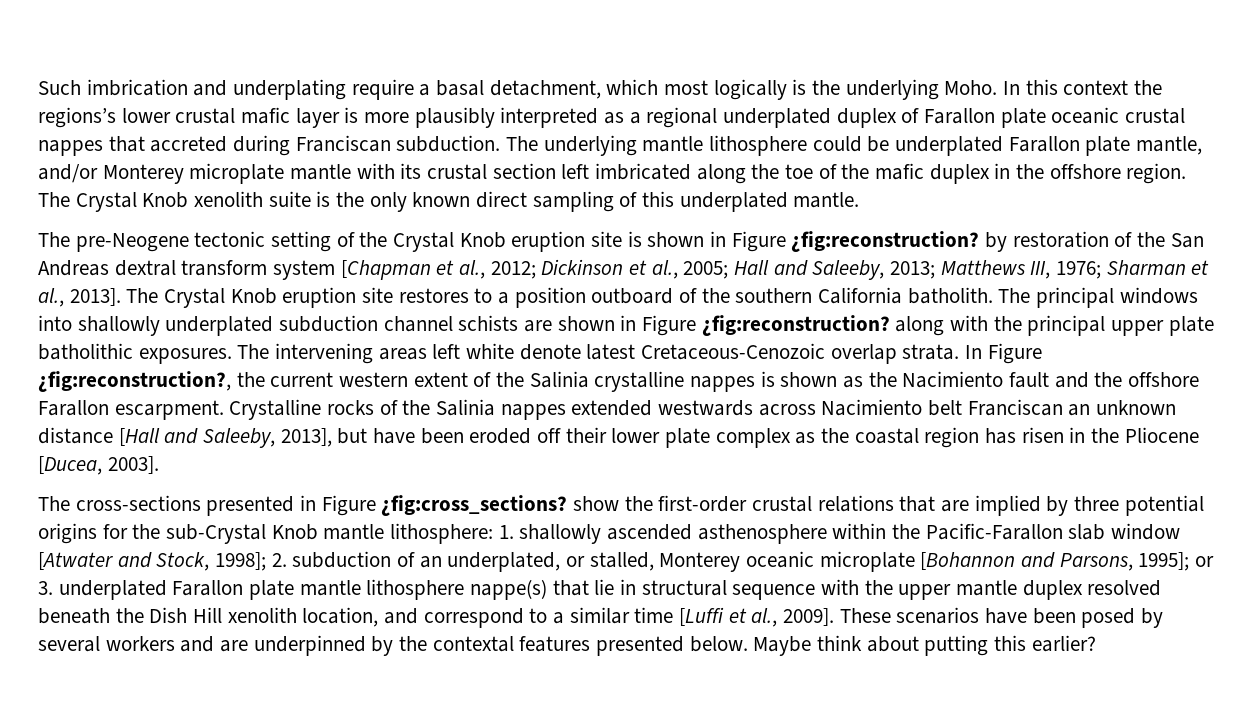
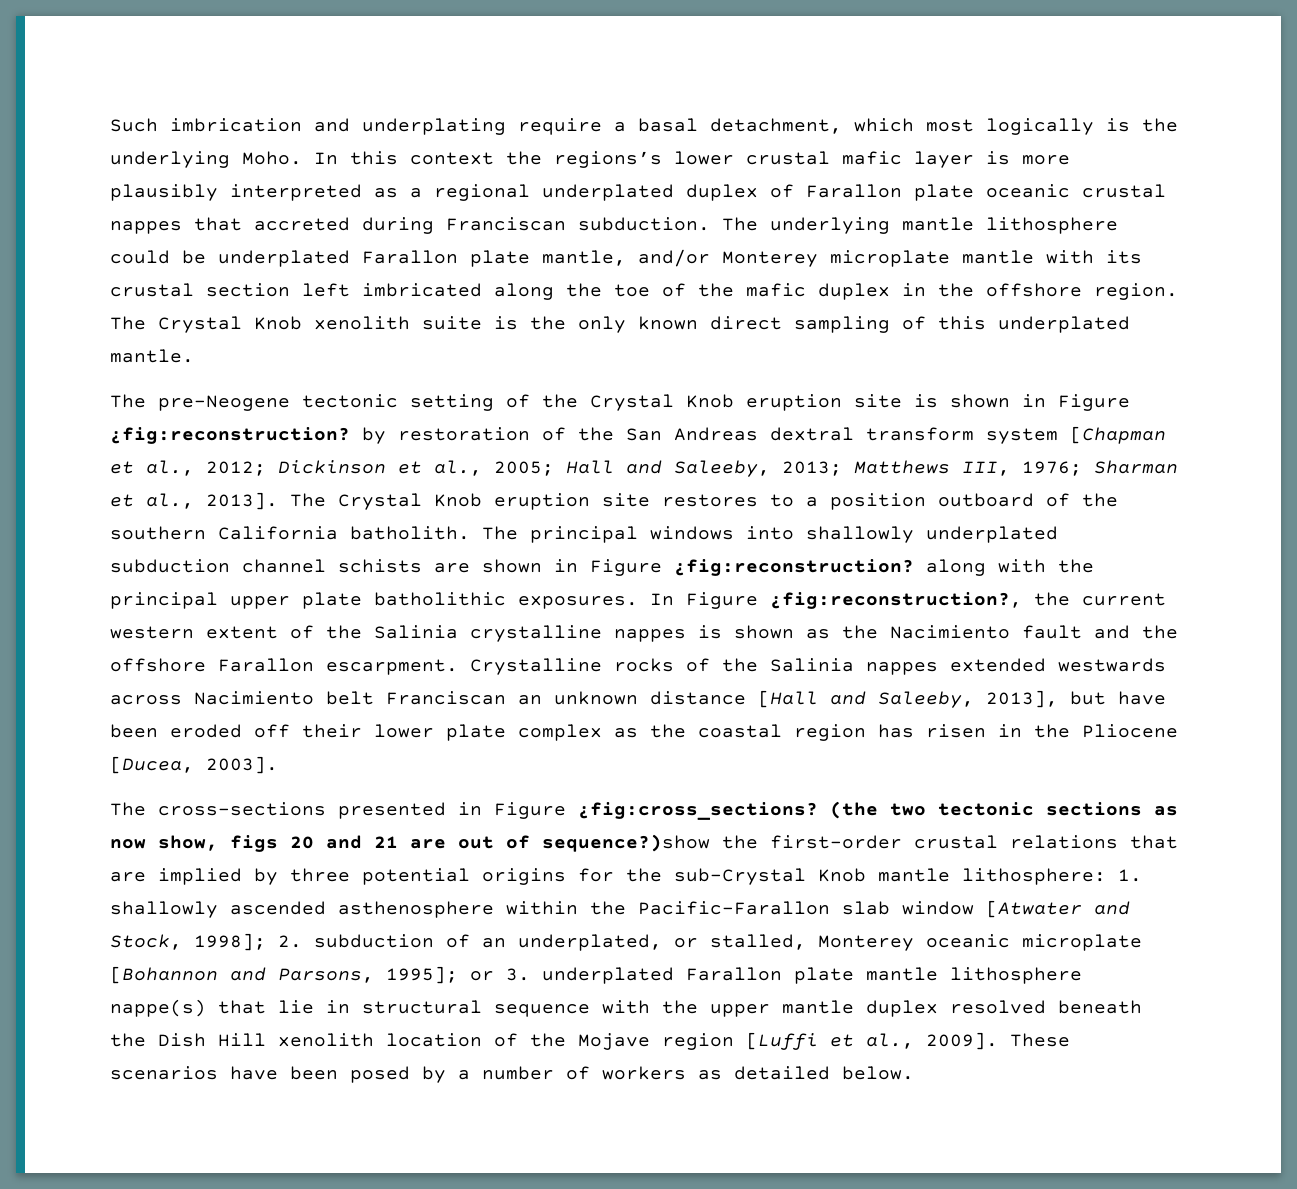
- The intervening areas left white denote latest Cretaceous-Cenozoic overlap strata.
- The cross-sections presented in Figure ¿fig:cross_sections? show the first-order crustal relations that are implied by three potential origins for the sub-Crystal Knob mantle lithosphere:
+ The cross-sections presented in Figure ¿fig:cross_sections? (the two tectonic sections as now show, figs 20 and 21 are out of sequence?)show the first-order crustal relations that are implied by three potential origins for the sub-Crystal Knob mantle lithosphere:
- or 3. underplated Farallon plate mantle lithosphere nappe(s) that lie in structural sequence with the upper mantle duplex resolved beneath the Dish Hill xenolith location, and correspond to a similar time [Luffi et al., 2009].
+ or 3. underplated Farallon plate mantle lithosphere nappe(s) that lie in structural sequence with the upper mantle duplex resolved beneath the Dish Hill xenolith location of the Mojave region [Luffi et al., 2009].
- These scenarios have been posed by several workers and are underpinned by the contextal features presented below. Maybe think about putting this earlier?
+ These scenarios have been posed by a number of workers as detailed below.

